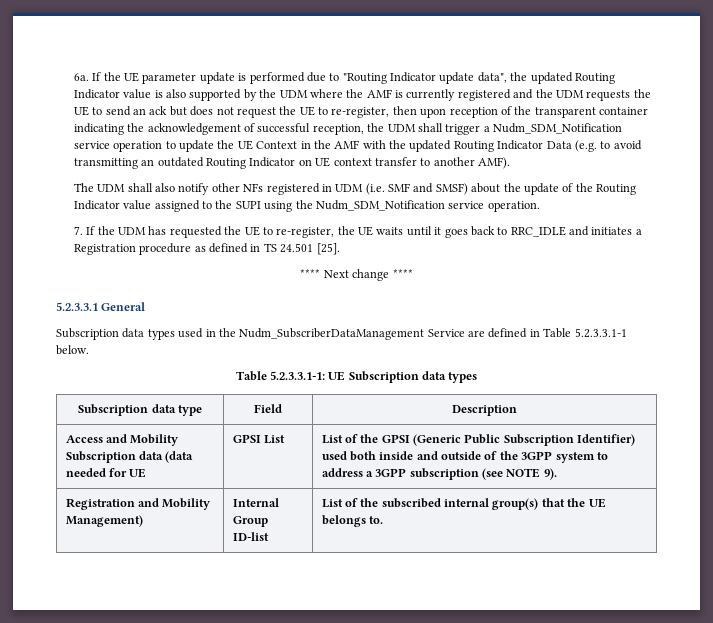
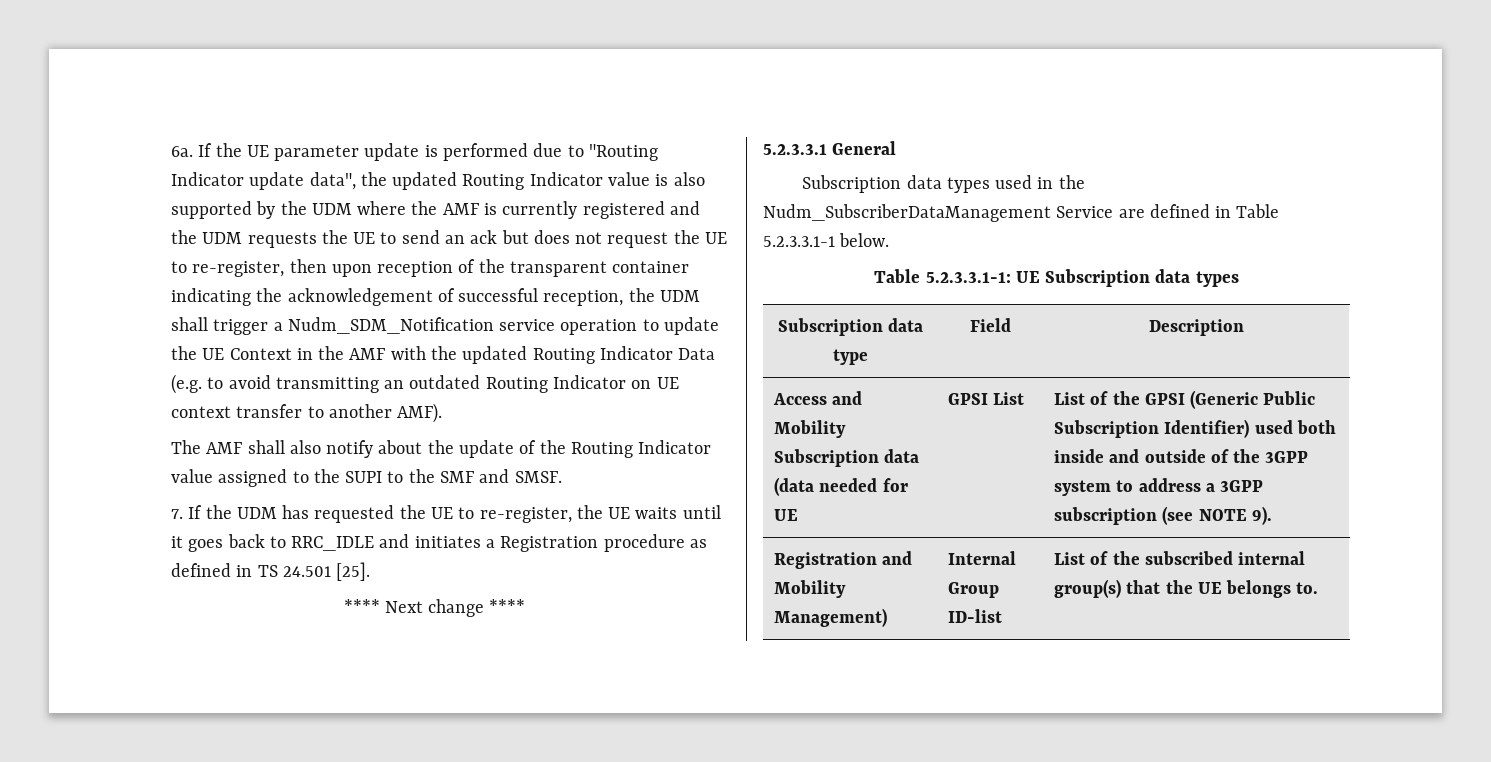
- The UDM shall also notify other NFs registered in UDM (i.e. SMF and SMSF) about the update of the Routing Indicator value assigned to the SUPI using the Nudm_SDM_Notification service operation.
+ The AMF shall also notify about the update of the Routing Indicator value assigned to the SUPI to the SMF and SMSF.

